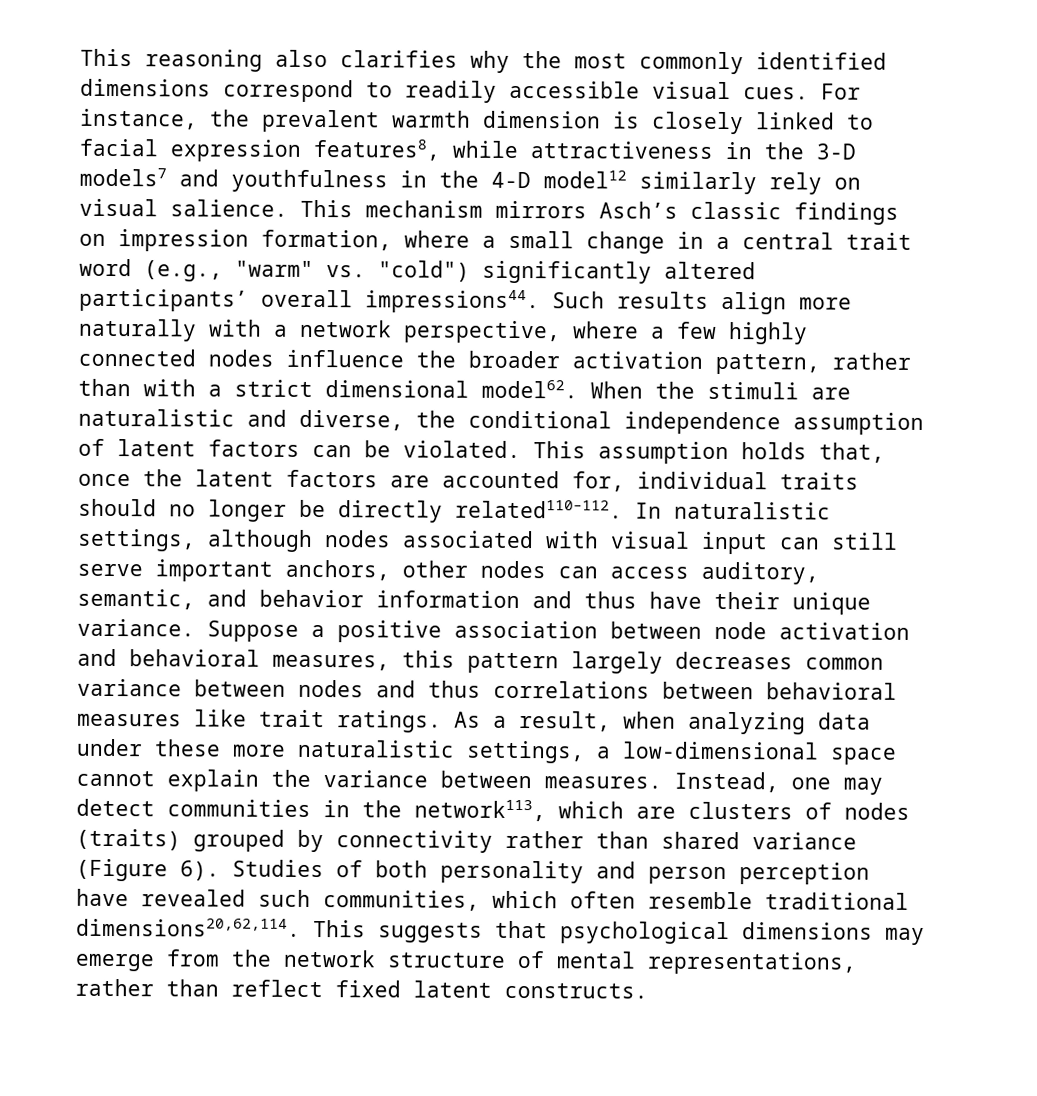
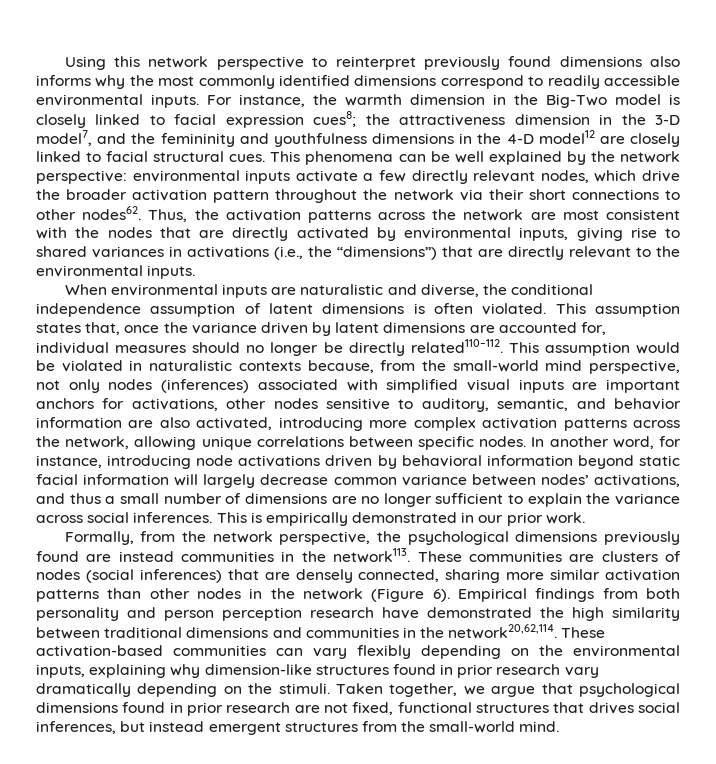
- This reasoning also clarifies why the most commonly identified dimensions correspond to readily accessible visual cues.
+ Using this network perspective to reinterpret previously found dimensions also informs why the most commonly identified dimensions correspond to readily accessible environmental inputs.
- For instance, the prevalent warmth dimension is closely linked to facial expression features8, while attractiveness in the 3-D models7 and youthfulness in the 4-D model12 similarly rely on visual salience. This mechanism mirrors Asch’s classic findings on impression formation, where a small change in a central trait word (e.g., "warm" vs. "cold") significantly altered participants’ overall impressions44. Such results align more naturally with a network perspective, where a few highly connected nodes influence the broader activation pattern, rather than with a strict dimensional model62. When the stimuli are naturalistic and diverse, the conditional independence assumption of latent factors can be violated.
+ For instance, the warmth dimension in the Big-Two model is closely linked to facial expression cues8; the attractiveness dimension in the 3-D model7, and the femininity and youthfulness dimensions in the 4-D model12 are closely linked to facial structural cues. This phenomena can be well explained by the network perspective: environmental inputs activate a few directly relevant nodes, which drive the broader activation pattern throughout the network via their short connections to other nodes62. Thus, the activation patterns across the network are most consistent with the nodes that are directly activated by environmental inputs, giving rise to shared variances in activations (i.e., the “dimensions”) that are directly relevant to the environmental inputs.
+ When environmental inputs are naturalistic and diverse, the conditional independence assumption of latent dimensions is often violated.
- This assumption holds that, once the latent factors are accounted for, individual traits should no longer be directly related110–112.
+ This assumption states that, once the variance driven by latent dimensions are accounted for, individual measures should no longer be directly related110–112.
- In naturalistic settings, although nodes associated with visual input can still serve important anchors, other nodes can access auditory, semantic, and behavior information and thus have their unique variance. Suppose a positive association between node activation and behavioral measures, this pattern largely decreases common variance between nodes and thus correlations between behavioral measures like trait ratings. As a result, when analyzing data under these more naturalistic settings, a low-dimensional space cannot explain the variance between measures. Instead, one may detect communities in the network113, which are clusters of nodes (traits) grouped by connectivity rather than shared variance (Figure 6). Studies of both personality and person perception have revealed such communities, which often resemble traditional dimensions20,62,114. This suggests that psychological dimensions may emerge from the network structure of mental representations, rather than reflect fixed latent constructs.
+ This assumption would be violated in naturalistic contexts because, from the small-world mind perspective, not only nodes (inferences) associated with simplified visual inputs are important anchors for activations, other nodes sensitive to auditory, semantic, and behavior information are also activated, introducing more complex activation patterns across the network, allowing unique correlations between specific nodes. In another word, for instance, introducing node activations driven by behavioral information beyond static facial information will largely decrease common variance between nodes’ activations, and thus a small number of dimensions are no longer sufficient to explain the variance across social inferences. This is empirically demonstrated in our prior work.
+ Formally, from the network perspective, the psychological dimensions previously found are instead communities in the network113. These communities are clusters of nodes (social inferences) that are densely connected, sharing more similar activation patterns than other nodes in the network (Figure 6). Empirical findings from both personality and person perception research have demonstrated the high similarity between traditional dimensions and communities in the network20,62,114. These activation-based communities can vary flexibly depending on the environmental inputs, explaining why dimension-like structures found in prior research vary dramatically depending on the stimuli. Taken together, we argue that psychological dimensions found in prior research are not fixed, functional structures that drives social inferences, but instead emergent structures from the small-world mind.

